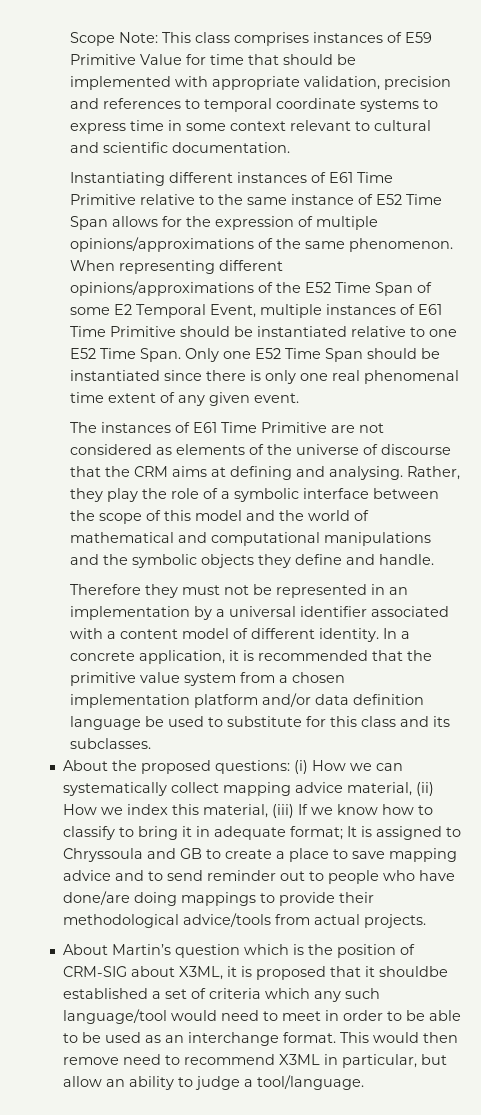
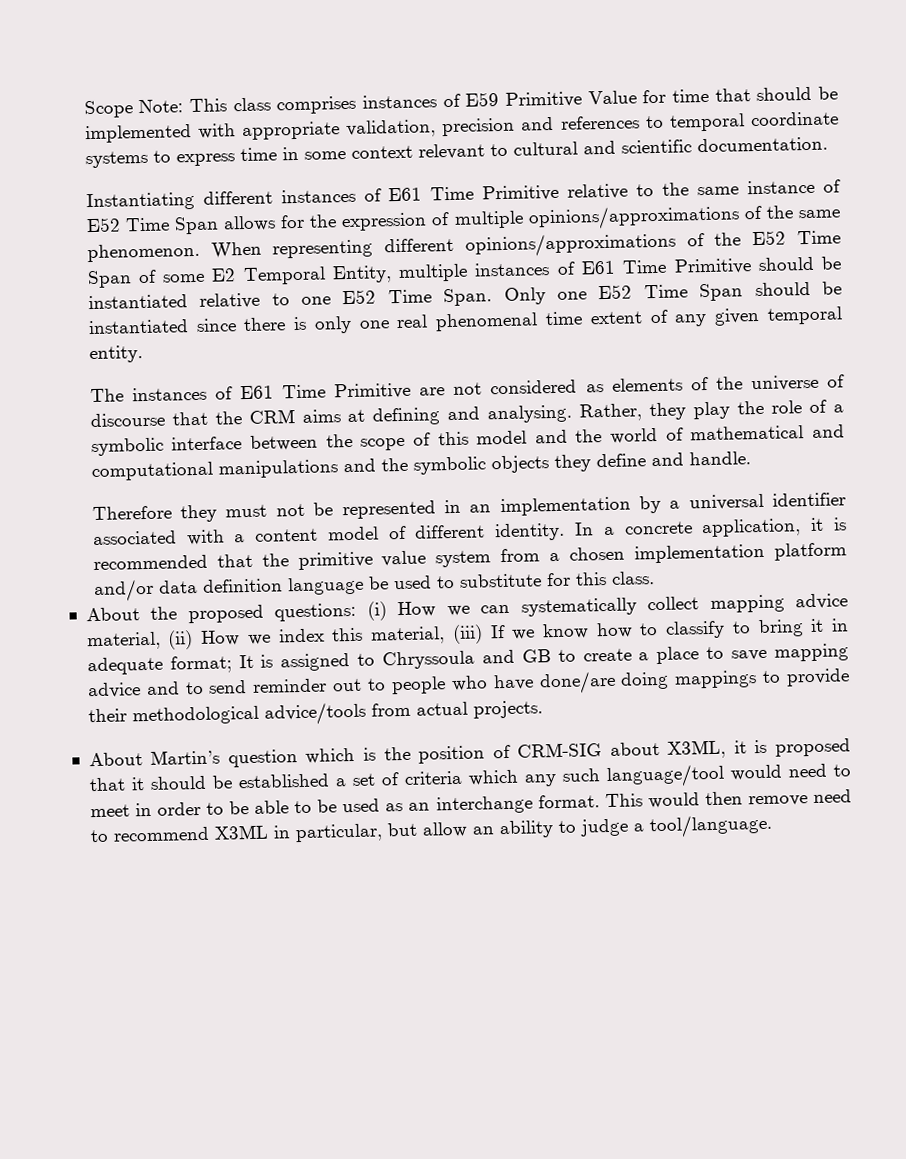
- When representing different opinions/approximations of the E52 Time Span of some E2 Temporal Event, multiple instances of E61 Time Primitive should be instantiated relative to one E52 Time Span.
+ When representing different opinions/approximations of the E52 Time Span of some E2 Temporal Entity, multiple instances of E61 Time Primitive should be instantiated relative to one E52 Time Span.
- Only one E52 Time Span should be instantiated since there is only one real phenomenal time extent of any given event.
+ Only one E52 Time Span should be instantiated since there is only one real phenomenal time extent of any given temporal entity.
- In a concrete application, it is recommended that the primitive value system from a chosen implementation platform and/or data definition language be used to substitute for this class and its subclasses.
+ In a concrete application, it is recommended that the primitive value system from a chosen implementation platform and/or data definition language be used to substitute for this class.
- About Martin’s question which is the position of CRM-SIG about X3ML, it is proposed that it shouldbe established a set of criteria which any such language/tool would need to meet in order to be able to be used as an interchange format.
+ About Martin’s question which is the position of CRM-SIG about X3ML, it is proposed that it should be established a set of criteria which any such language/tool would need to meet in order to be able to be used as an interchange format.

